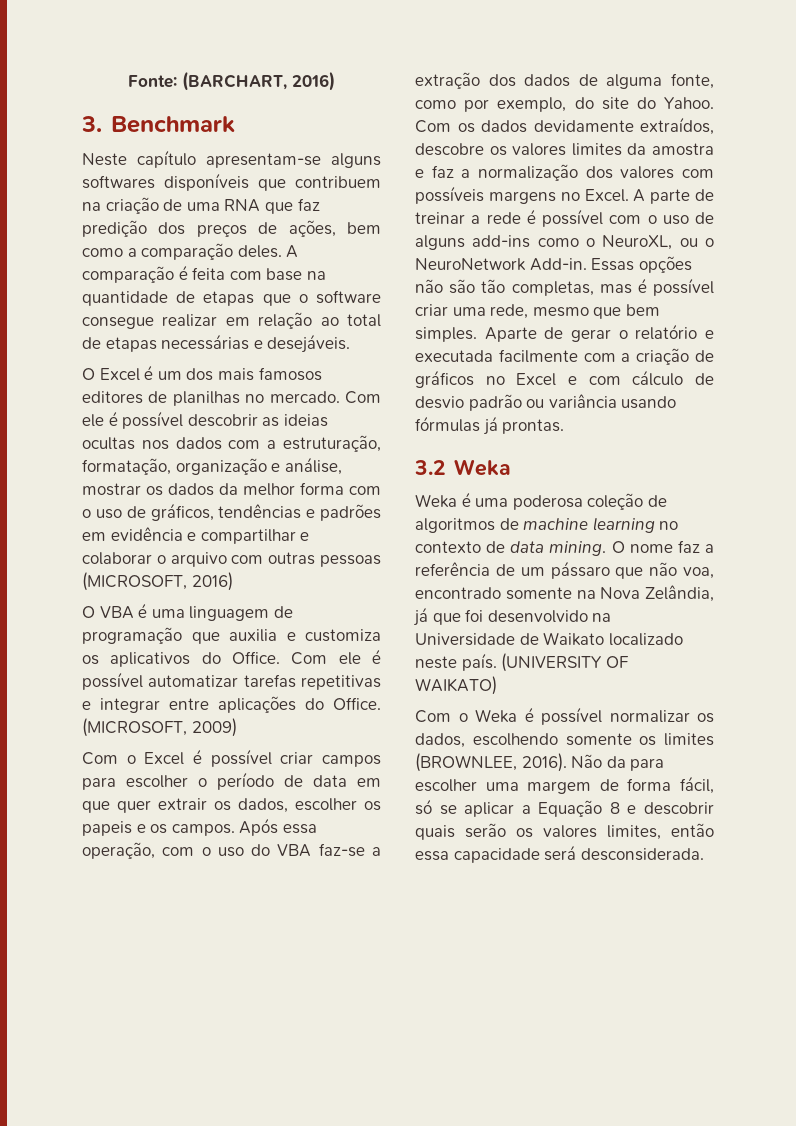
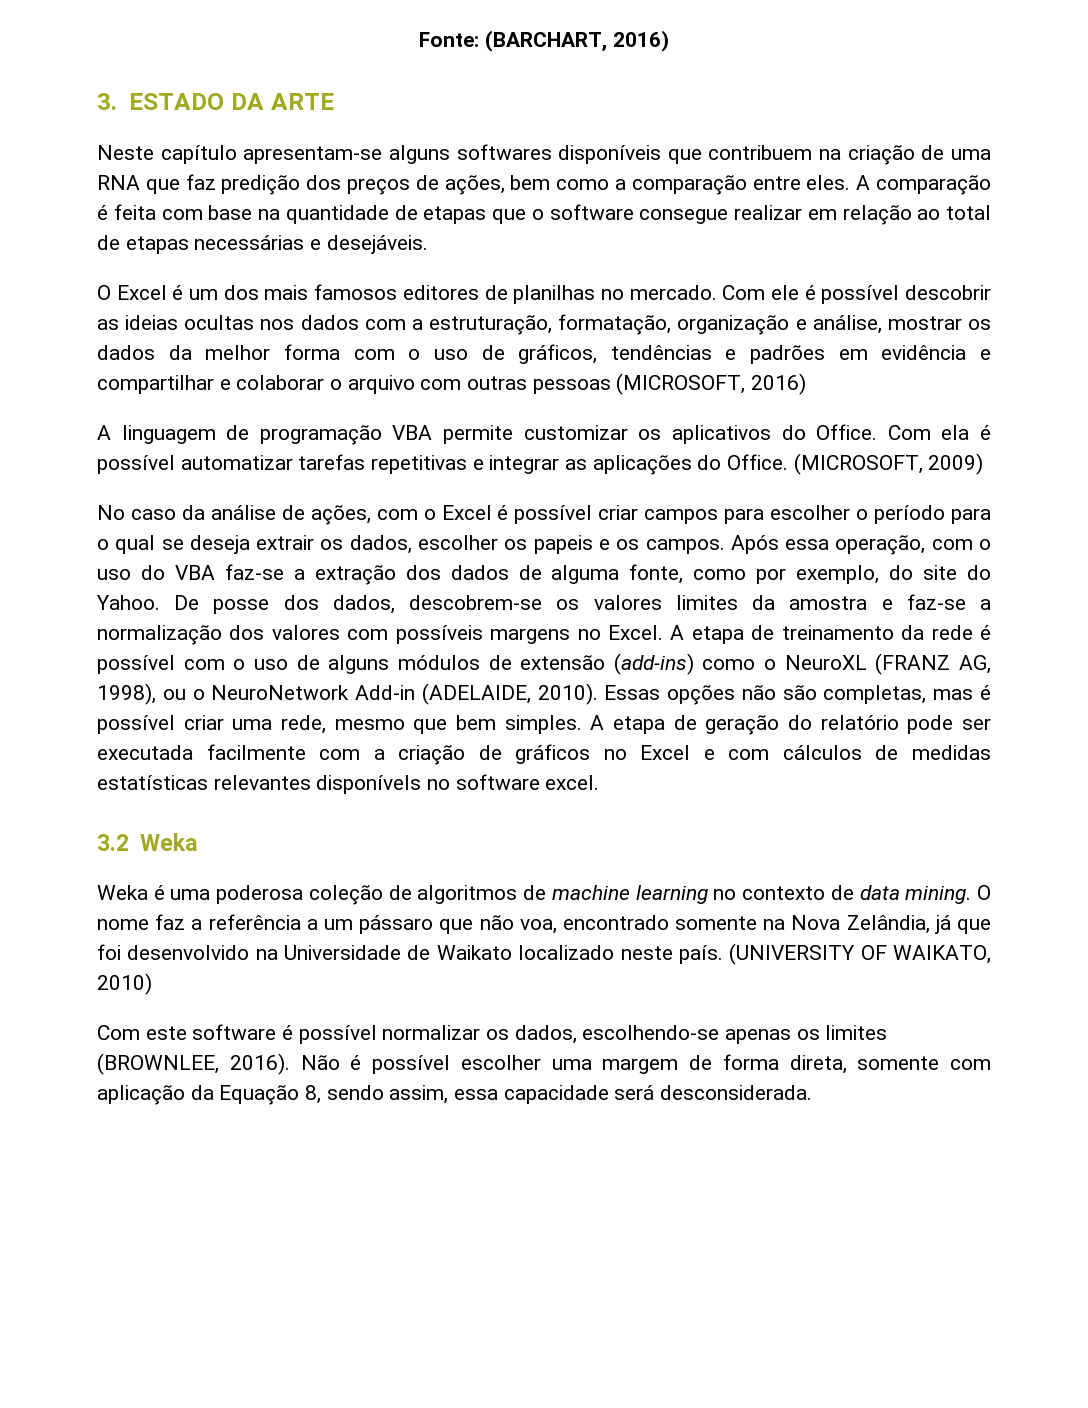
- 3. Benchmark
+ 3. ESTADO DA ARTE
- Neste capítulo apresentam-se alguns softwares disponíveis que contribuem na criação de uma RNA que faz predição dos preços de ações, bem como a comparação deles.
+ Neste capítulo apresentam-se alguns softwares disponíveis que contribuem na criação de uma RNA que faz predição dos preços de ações, bem como a comparação entre eles.
- O VBA é uma linguagem de programação que auxilia e customiza os aplicativos do Office.
+ A linguagem de programação VBA permite customizar os aplicativos do Office.
- Com ele é possível automatizar tarefas repetitivas e integrar entre aplicações do Office.
+ Com ela é possível automatizar tarefas repetitivas e integrar as aplicações do Office.
- Com o Excel é possível criar campos para escolher o período de data em que quer extrair os dados, escolher os papeis e os campos.
+ No caso da análise de ações, com o Excel é possível criar campos para escolher o período para o qual se deseja extrair os dados, escolher os papeis e os campos.
- Com os dados devidamente extraídos, descobre os valores limites da amostra e faz a normalização dos valores com possíveis margens no Excel.
+ De posse dos dados, descobrem-se os valores limites da amostra e faz-se a normalização dos valores com possíveis margens no Excel.
- A parte de treinar a rede é possível com o uso de alguns add-ins como o NeuroXL, ou o NeuroNetwork Add-in.
+ A etapa de treinamento da rede é possível com o uso de alguns módulos de extensão (add-ins) como o NeuroXL (FRANZ AG, 1998), ou o NeuroNetwork Add-in (ADELAIDE, 2010).
- Essas opções não são tão completas, mas é possível criar uma rede, mesmo que bem simples.
+ Essas opções não são completas, mas é possível criar uma rede, mesmo que bem simples.
- Aparte de gerar o relatório e executada facilmente com a criação de gráficos no Excel e com cálculo de desvio padrão ou variância usando fórmulas já prontas.
+ A etapa de geração do relatório pode ser executada facilmente com a criação de gráficos no Excel e com cálculos de medidas estatísticas relevantes disponívels no software excel.
- O nome faz a referência de um pássaro que não voa, encontrado somente na Nova Zelândia, já que foi desenvolvido na Universidade de Waikato localizado neste país.
+ O nome faz a referência a um pássaro que não voa, encontrado somente na Nova Zelândia, já que foi desenvolvido na Universidade de Waikato localizado neste país.
- (UNIVERSITY OF WAIKATO)
- Com o Weka é possível normalizar os dados, escolhendo somente os limites (BROWNLEE, 2016).
+ (UNIVERSITY OF WAIKATO, 2010)
+ Com este software é possível normalizar os dados, escolhendo-se apenas os limites (BROWNLEE, 2016).
- Não da para escolher uma margem de forma fácil, só se aplicar a Equação 8 e descobrir quais serão os valores limites, então essa capacidade será desconsiderada.
+ Não é possível escolher uma margem de forma direta, somente com aplicação da Equação 8, sendo assim, essa capacidade será desconsiderada.

